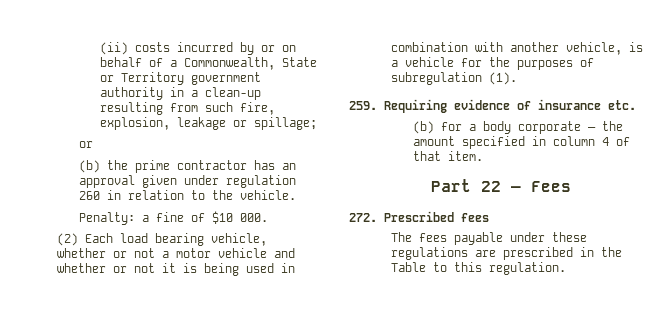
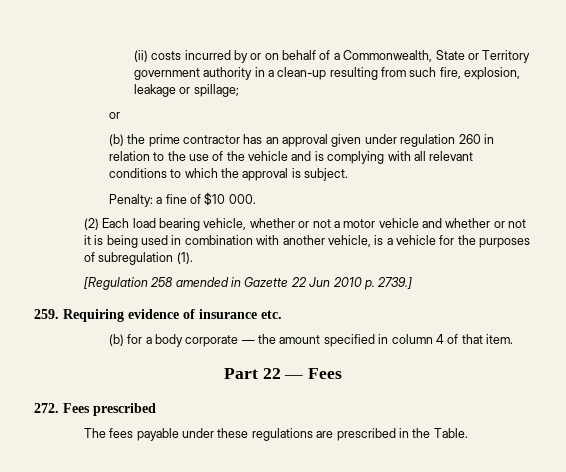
- (b) the prime contractor has an approval given under regulation 260 in relation to the vehicle.
+ (b) the prime contractor has an approval given under regulation 260 in relation to the use of the vehicle and is complying with all relevant conditions to which the approval is subject.
+ [Regulation 258 amended in Gazette 22 Jun 2010 p. 2739.]
- 272. Prescribed fees
+ 272. Fees prescribed
- The fees payable under these regulations are prescribed in the Table to this regulation.
+ The fees payable under these regulations are prescribed in the Table.

